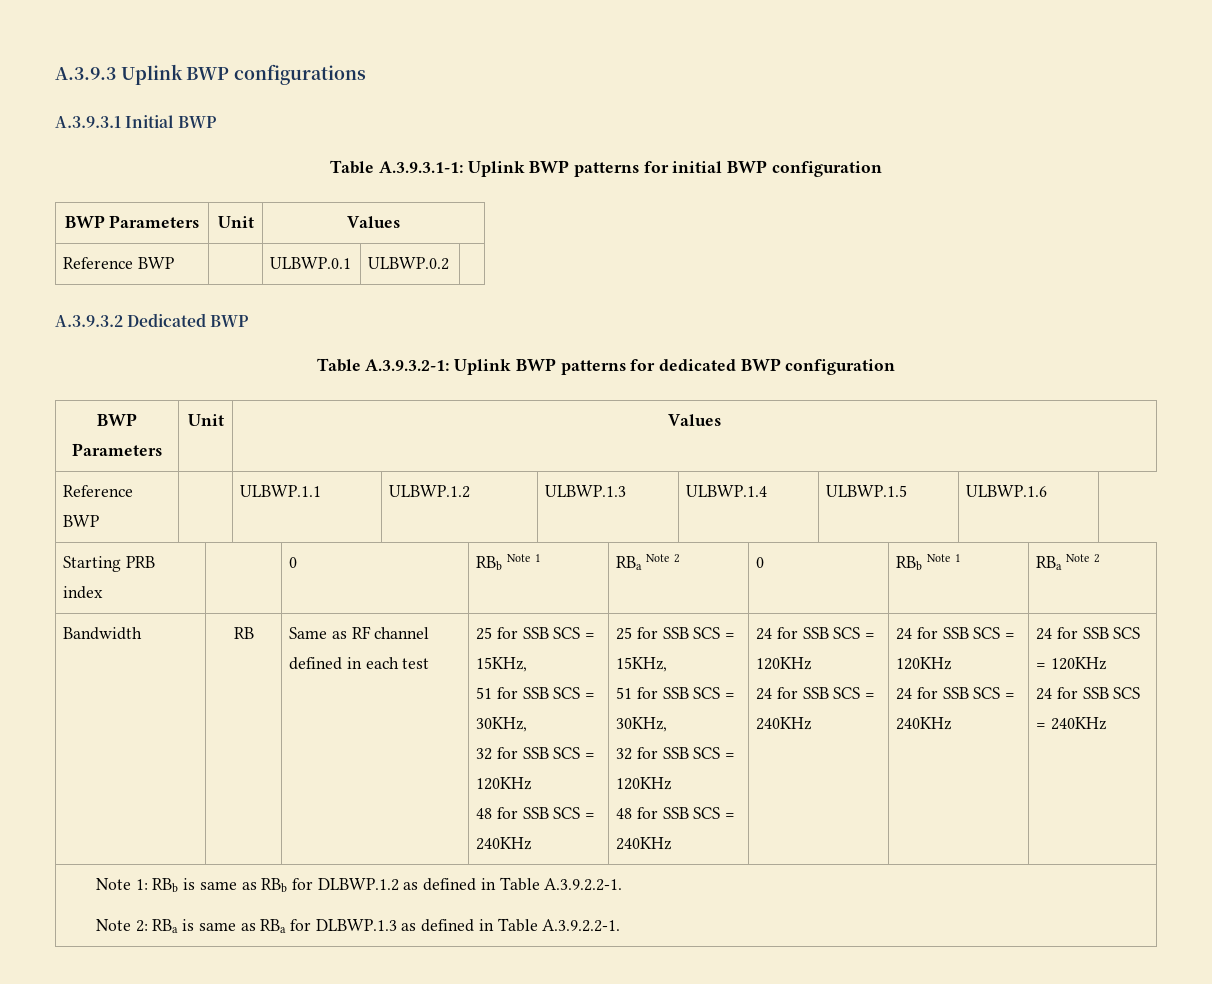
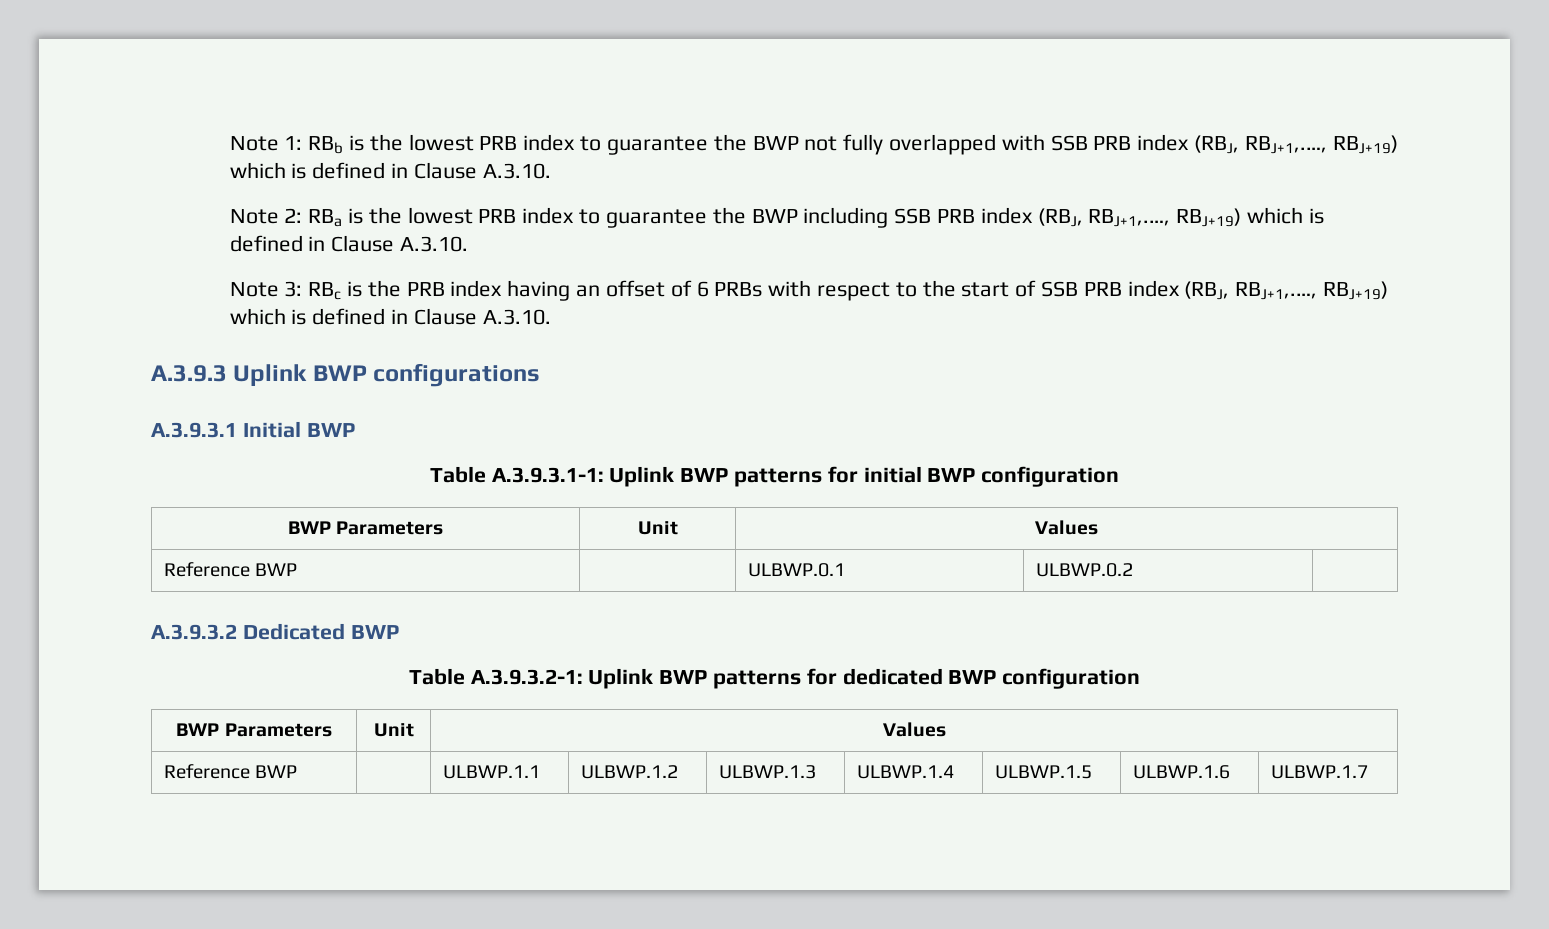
+ Note 1: RBb is the lowest PRB index to guarantee the BWP not fully overlapped with SSB PRB index (RBJ, RBJ+1,.…, RBJ+19) which is defined in Clause A.3.10.
+ Note 2: RBa is the lowest PRB index to guarantee the BWP including SSB PRB index (RBJ, RBJ+1,.…, RBJ+19) which is defined in Clause A.3.10.
+ Note 3: RBc is the PRB index having an offset of 6 PRBs with respect to the start of SSB PRB index (RBJ, RBJ+1,.…, RBJ+19) which is defined in Clause A.3.10.
- Reference BWP | | ULBWP.1.1 | ULBWP.1.2 | ULBWP.1.3 | ULBWP.1.4 | ULBWP.1.5 | ULBWP.1.6
- Starting PRB index | | 0 | RBb Note 1 | RBa Note 2 | 0 | RBb Note 1 | RBa Note 2
- Bandwidth | RB | Same as RF channel defined in each test | 25 for SSB SCS = 15KHz,
- 51 for SSB SCS = 30KHz,
- 32 for SSB SCS = 120KHz
- 48 for SSB SCS = 240KHz | 25 for SSB SCS = 15KHz,
- 51 for SSB SCS = 30KHz,
- 32 for SSB SCS = 120KHz
- 48 for SSB SCS = 240KHz | 24 for SSB SCS = 120KHz
- 24 for SSB SCS = 240KHz | 24 for SSB SCS = 120KHz
- 24 for SSB SCS = 240KHz | 24 for SSB SCS = 120KHz
- 24 for SSB SCS = 240KHz
- Note 1: RBb is same as RBb for DLBWP.1.2 as defined in Table A.3.9.2.2-1.
- Note 2: RBa is same as RBa for DLBWP.1.3 as defined in Table A.3.9.2.2-1.
+ Reference BWP | | ULBWP.1.1 | ULBWP.1.2 | ULBWP.1.3 | ULBWP.1.4 | ULBWP.1.5 | ULBWP.1.6 | ULBWP.1.7

